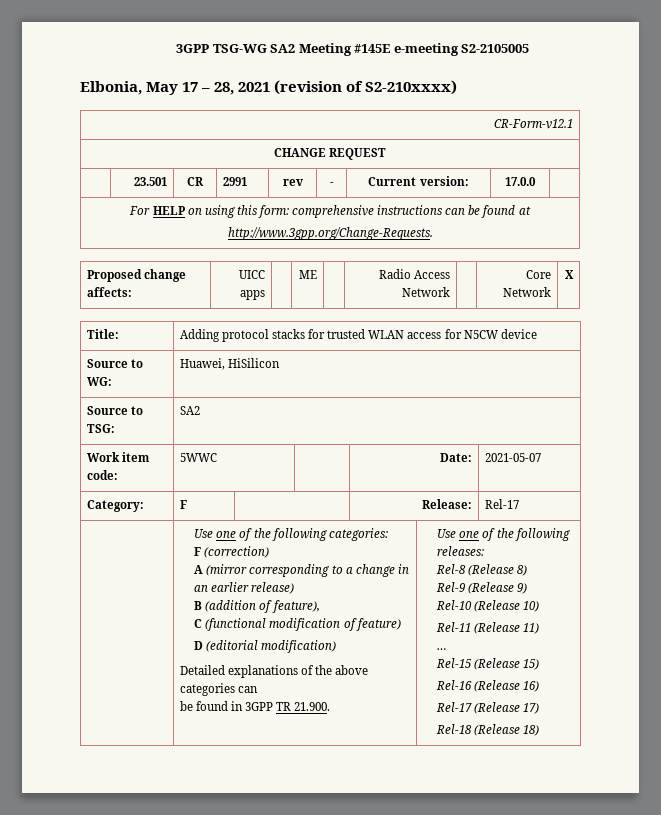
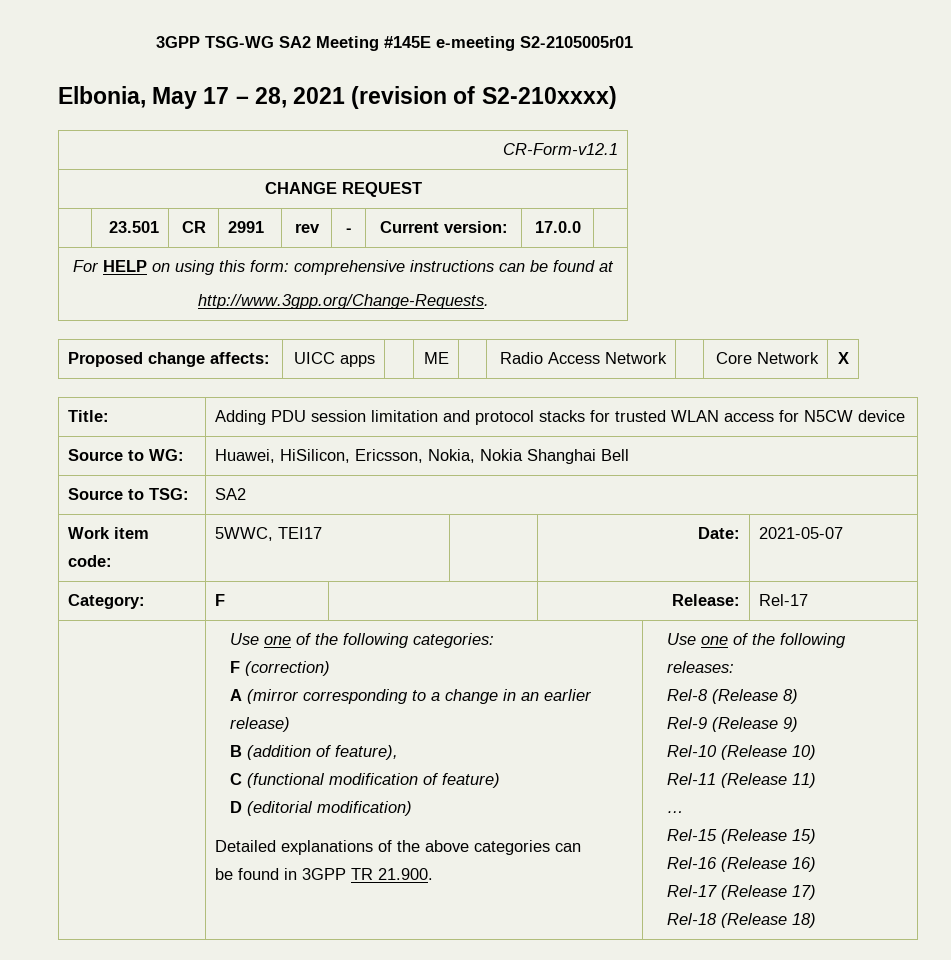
- 3GPP TSG-WG SA2 Meeting #145E e-meeting S2-2105005
+ 3GPP TSG-WG SA2 Meeting #145E e-meeting S2-2105005r01
- Title: | Adding protocol stacks for trusted WLAN access for N5CW device
+ Title: | Adding PDU session limitation and protocol stacks for trusted WLAN access for N5CW device
- Source to WG: | Huawei, HiSilicon
+ Source to WG: | Huawei, HiSilicon, Ericsson, Nokia, Nokia Shanghai Bell
- Work item code: | 5WWC | | Date: | 2021-05-07
+ Work item code: | 5WWC, TEI17 | | Date: | 2021-05-07

